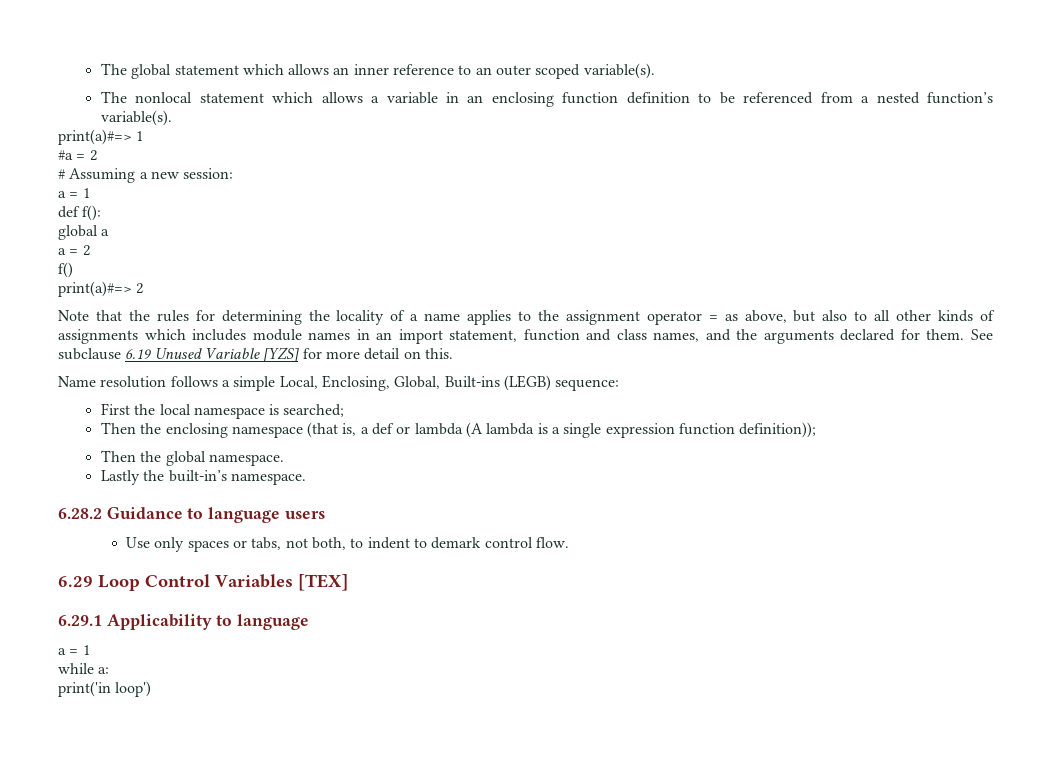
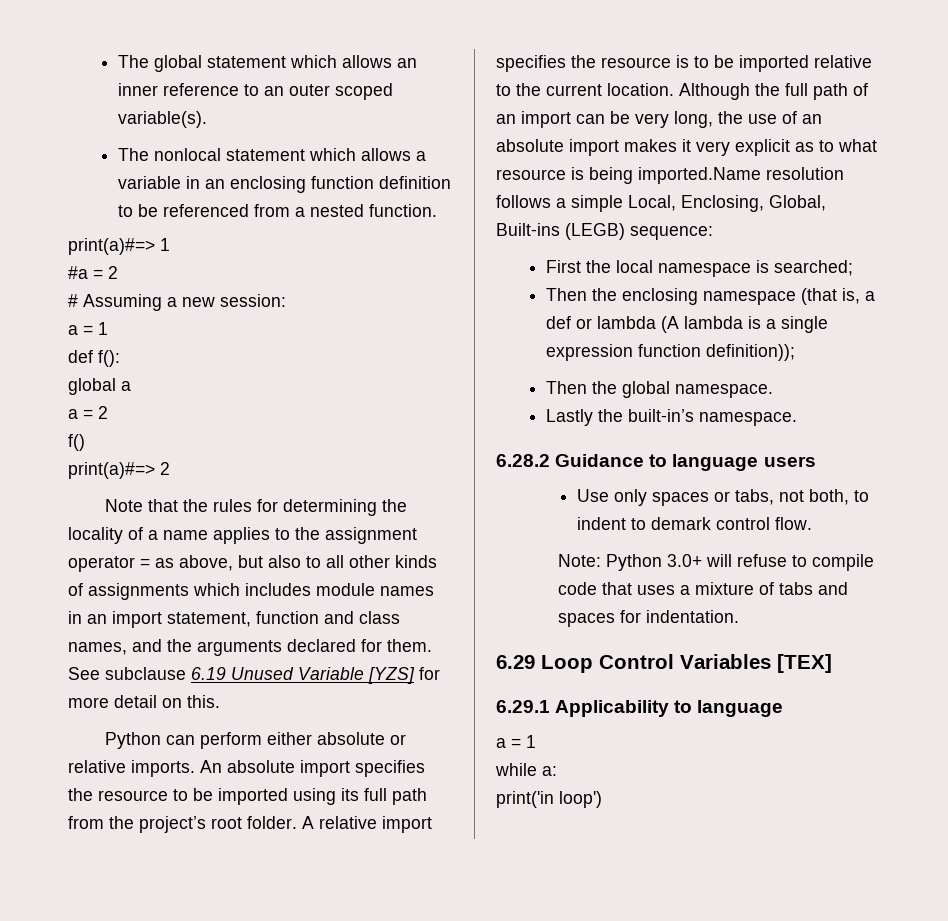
- The nonlocal statement which allows a variable in an enclosing function definition to be referenced from a nested function’s variable(s).
+ The nonlocal statement which allows a variable in an enclosing function definition to be referenced from a nested function.
- Name resolution follows a simple Local, Enclosing, Global, Built-ins (LEGB) sequence:
+ Python can perform either absolute or relative imports. An absolute import specifies the resource to be imported using its full path from the project’s root folder. A relative import specifies the resource is to be imported relative to the current location. Although the full path of an import can be very long, the use of an absolute import makes it very explicit as to what resource is being imported.Name resolution follows a simple Local, Enclosing, Global, Built-ins (LEGB) sequence:
+ Note: Python 3.0+ will refuse to compile code that uses a mixture of tabs and spaces for indentation.

